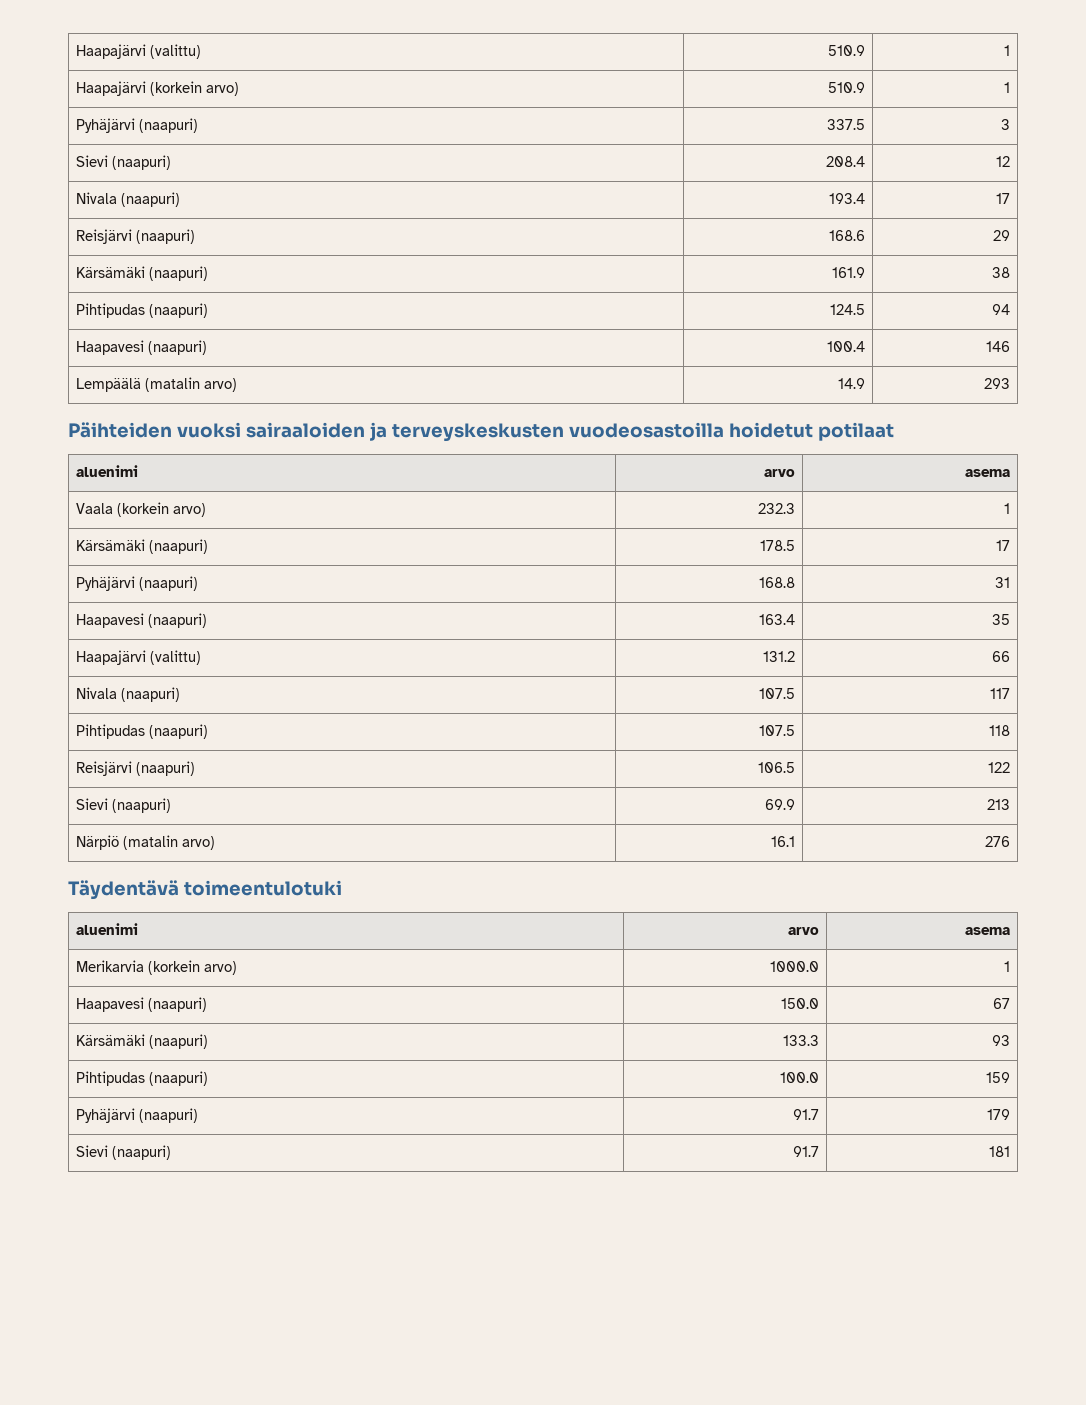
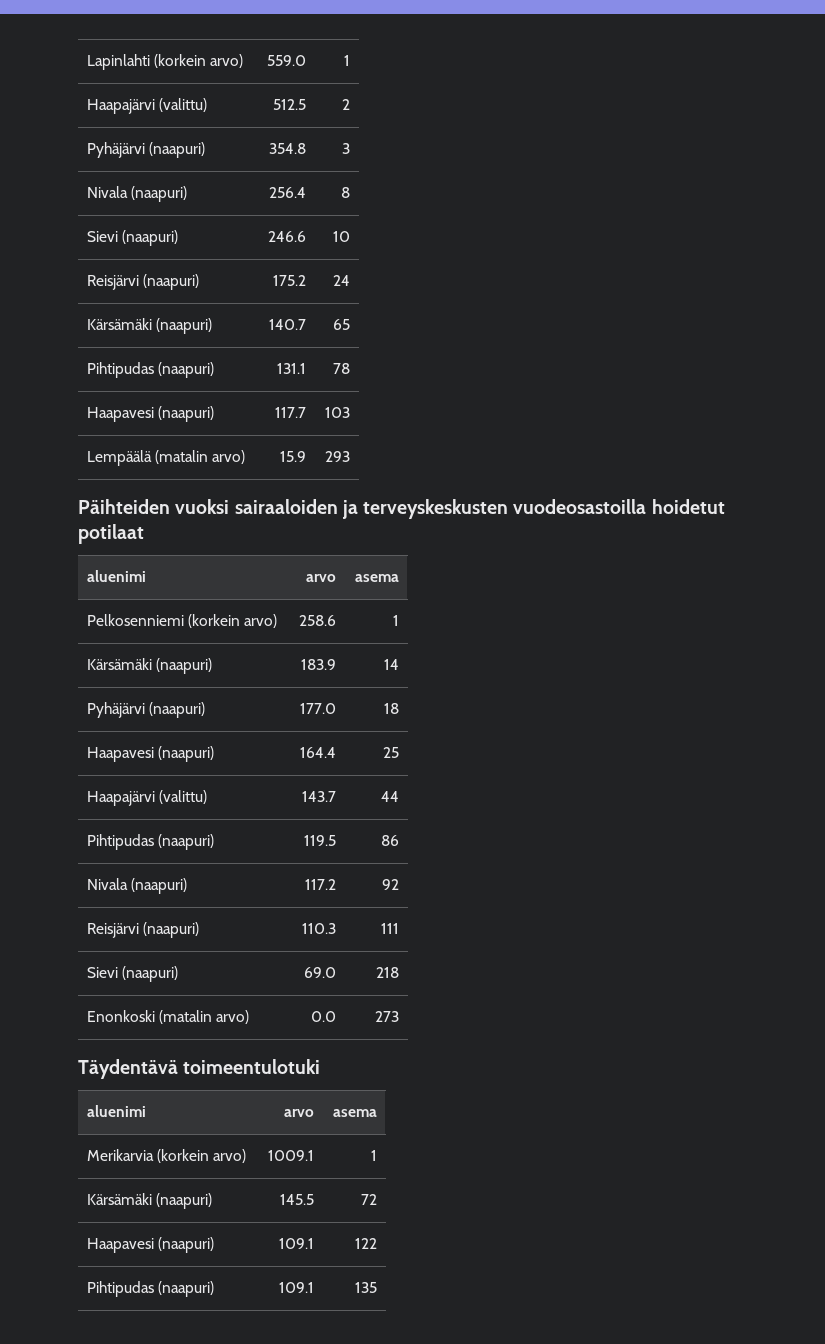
- Haapajärvi (valittu) | 510.9 | 1
- Haapajärvi (korkein arvo) | 510.9 | 1
- Pyhäjärvi (naapuri) | 337.5 | 3
+ Lapinlahti (korkein arvo) | 559.0 | 1
+ Haapajärvi (valittu) | 512.5 | 2
+ Pyhäjärvi (naapuri) | 354.8 | 3
- Sievi (naapuri) | 208.4 | 12
- Nivala (naapuri) | 193.4 | 17
- Reisjärvi (naapuri) | 168.6 | 29
- Kärsämäki (naapuri) | 161.9 | 38
- Pihtipudas (naapuri) | 124.5 | 94
- Haapavesi (naapuri) | 100.4 | 146
+ Nivala (naapuri) | 256.4 | 8
+ Sievi (naapuri) | 246.6 | 10
+ Reisjärvi (naapuri) | 175.2 | 24
+ Kärsämäki (naapuri) | 140.7 | 65
+ Pihtipudas (naapuri) | 131.1 | 78
+ Haapavesi (naapuri) | 117.7 | 103
- Lempäälä (matalin arvo) | 14.9 | 293
+ Lempäälä (matalin arvo) | 15.9 | 293
- Vaala (korkein arvo) | 232.3 | 1
- Kärsämäki (naapuri) | 178.5 | 17
- Pyhäjärvi (naapuri) | 168.8 | 31
- Haapavesi (naapuri) | 163.4 | 35
- Haapajärvi (valittu) | 131.2 | 66
- Nivala (naapuri) | 107.5 | 117
- Pihtipudas (naapuri) | 107.5 | 118
- Reisjärvi (naapuri) | 106.5 | 122
- Sievi (naapuri) | 69.9 | 213
- Närpiö (matalin arvo) | 16.1 | 276
+ Pelkosenniemi (korkein arvo) | 258.6 | 1
+ Kärsämäki (naapuri) | 183.9 | 14
+ Pyhäjärvi (naapuri) | 177.0 | 18
+ Haapavesi (naapuri) | 164.4 | 25
+ Haapajärvi (valittu) | 143.7 | 44
+ Pihtipudas (naapuri) | 119.5 | 86
+ Nivala (naapuri) | 117.2 | 92
+ Reisjärvi (naapuri) | 110.3 | 111
+ Sievi (naapuri) | 69.0 | 218
+ Enonkoski (matalin arvo) | 0.0 | 273
- Merikarvia (korkein arvo) | 1000.0 | 1
- Haapavesi (naapuri) | 150.0 | 67
- Kärsämäki (naapuri) | 133.3 | 93
- Pihtipudas (naapuri) | 100.0 | 159
- Pyhäjärvi (naapuri) | 91.7 | 179
- Sievi (naapuri) | 91.7 | 181
+ Merikarvia (korkein arvo) | 1009.1 | 1
+ Kärsämäki (naapuri) | 145.5 | 72
+ Haapavesi (naapuri) | 109.1 | 122
+ Pihtipudas (naapuri) | 109.1 | 135

